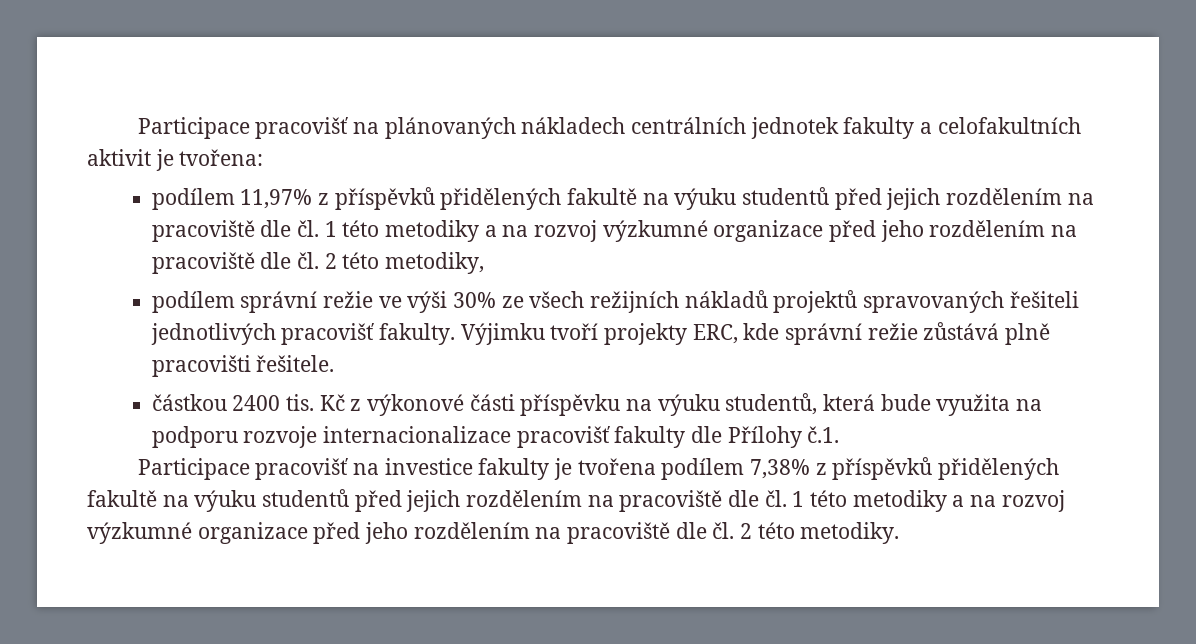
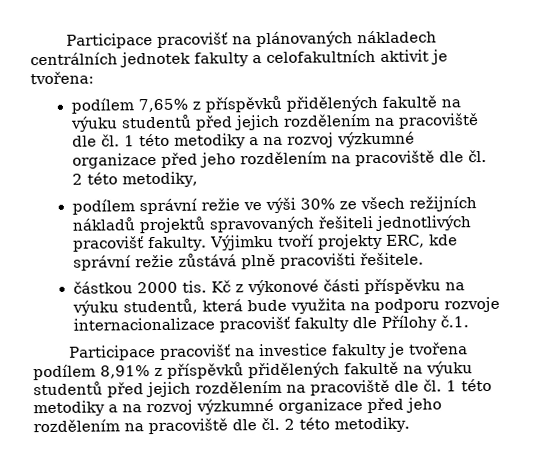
- podílem 11,97% z příspěvků přidělených fakultě na výuku studentů před jejich rozdělením na pracoviště dle čl. 1 této metodiky a na rozvoj výzkumné organizace před jeho rozdělením na pracoviště dle čl. 2 této metodiky,
+ podílem 7,65% z příspěvků přidělených fakultě na výuku studentů před jejich rozdělením na pracoviště dle čl. 1 této metodiky a na rozvoj výzkumné organizace před jeho rozdělením na pracoviště dle čl. 2 této metodiky,
- částkou 2400 tis.
+ částkou 2000 tis.
- Participace pracovišť na investice fakulty je tvořena podílem 7,38% z příspěvků přidělených fakultě na výuku studentů před jejich rozdělením na pracoviště dle čl. 1 této metodiky a na rozvoj výzkumné organizace před jeho rozdělením na pracoviště dle čl. 2 této metodiky.
+ Participace pracovišť na investice fakulty je tvořena podílem 8,91% z příspěvků přidělených fakultě na výuku studentů před jejich rozdělením na pracoviště dle čl. 1 této metodiky a na rozvoj výzkumné organizace před jeho rozdělením na pracoviště dle čl. 2 této metodiky.

